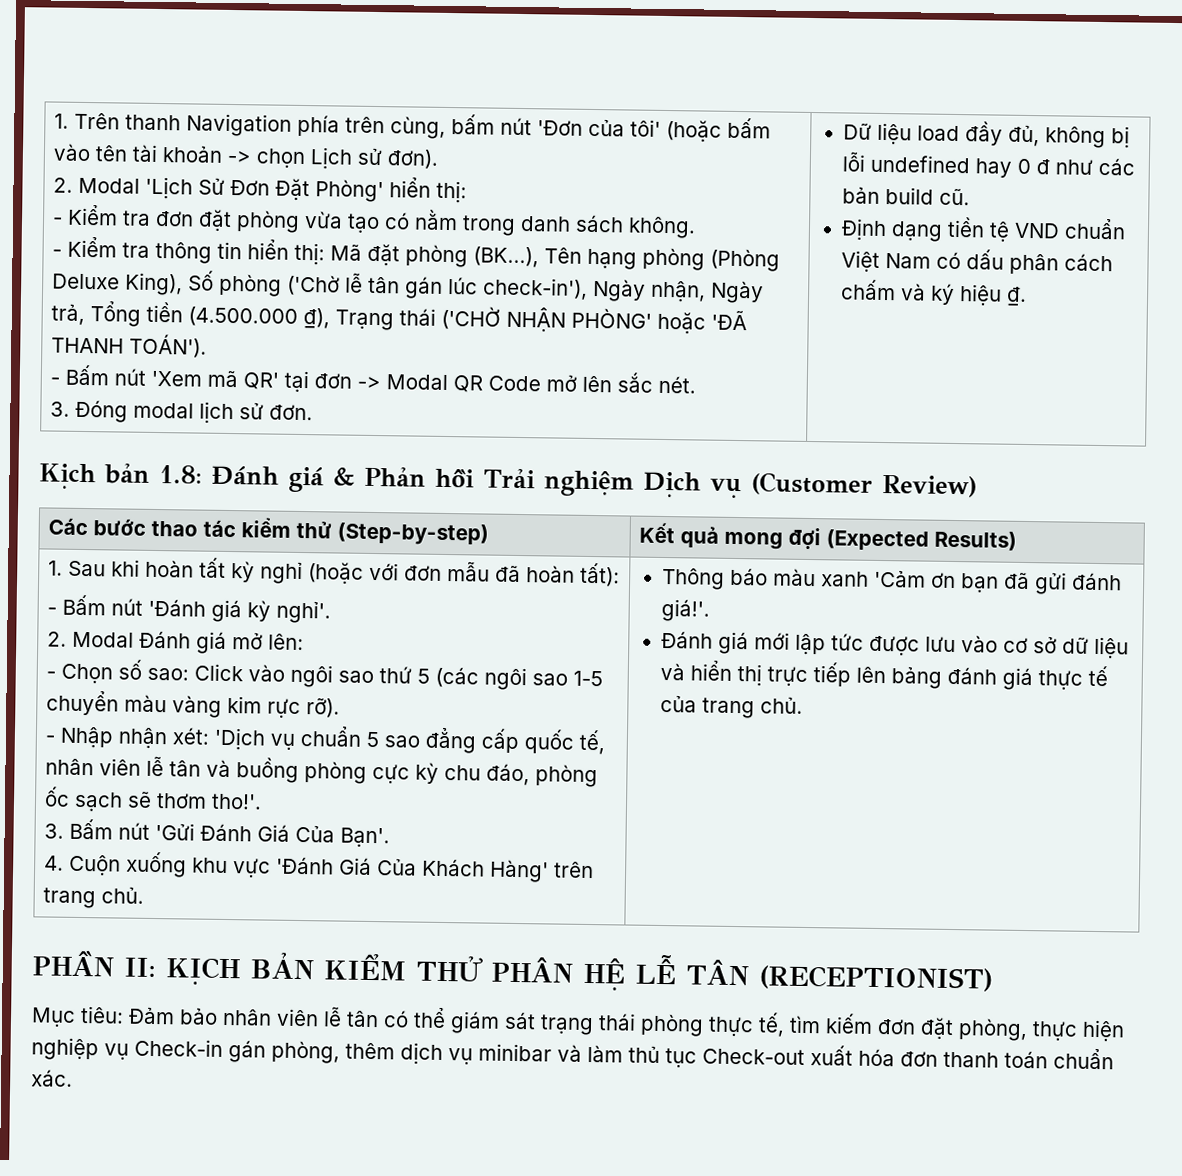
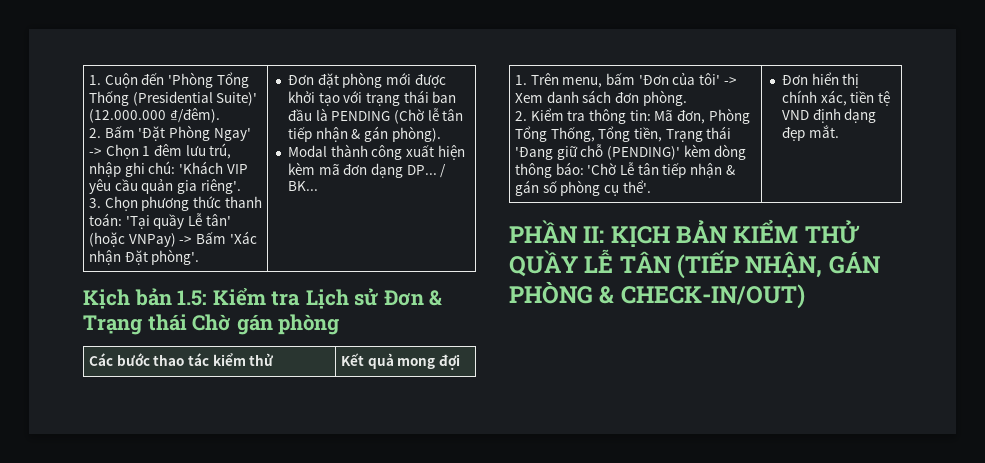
- 1. Trên thanh Navigation phía trên cùng, bấm nút 'Đơn của tôi' (hoặc bấm vào tên tài khoản -> chọn Lịch sử đơn).
- 2. Modal 'Lịch Sử Đơn Đặt Phòng' hiển thị:
- - Kiểm tra đơn đặt phòng vừa tạo có nằm trong danh sách không.
- - Kiểm tra thông tin hiển thị: Mã đặt phòng (BK...), Tên hạng phòng (Phòng Deluxe King), Số phòng ('Chờ lễ tân gán lúc check-in'), Ngày nhận, Ngày trả, Tổng tiền (4.500.000 ₫), Trạng thái ('CHỜ NHẬN PHÒNG' hoặc 'ĐÃ THANH TOÁN').
- - Bấm nút 'Xem mã QR' tại đơn -> Modal QR Code mở lên sắc nét.
- 3. Đóng modal lịch sử đơn. | Dữ liệu load đầy đủ, không bị lỗi undefined hay 0 đ như các bản build cũ.
- Định dạng tiền tệ VND chuẩn Việt Nam có dấu phân cách chấm và ký hiệu ₫.
- Kịch bản 1.8: Đánh giá & Phản hồi Trải nghiệm Dịch vụ (Customer Review)
+ 1. Cuộn đến 'Phòng Tổng Thống (Presidential Suite)' (12.000.000 ₫/đêm).
+ 2. Bấm 'Đặt Phòng Ngay' -> Chọn 1 đêm lưu trú, nhập ghi chú: 'Khách VIP yêu cầu quản gia riêng'.
+ 3. Chọn phương thức thanh toán: 'Tại quầy Lễ tân' (hoặc VNPay) -> Bấm 'Xác nhận Đặt phòng'. | Đơn đặt phòng mới được khởi tạo với trạng thái ban đầu là PENDING (Chờ lễ tân tiếp nhận & gán phòng).
+ Modal thành công xuất hiện kèm mã đơn dạng DP... / BK...
+ Kịch bản 1.5: Kiểm tra Lịch sử Đơn & Trạng thái Chờ gán phòng
- Các bước thao tác kiểm thử (Step-by-step) | Kết quả mong đợi (Expected Results)
- 1. Sau khi hoàn tất kỳ nghỉ (hoặc với đơn mẫu đã hoàn tất):
- - Bấm nút 'Đánh giá kỳ nghỉ'.
- 2. Modal Đánh giá mở lên:
- - Chọn số sao: Click vào ngôi sao thứ 5 (các ngôi sao 1-5 chuyển màu vàng kim rực rỡ).
- - Nhập nhận xét: 'Dịch vụ chuẩn 5 sao đẳng cấp quốc tế, nhân viên lễ tân và buồng phòng cực kỳ chu đáo, phòng ốc sạch sẽ thơm tho!'.
- 3. Bấm nút 'Gửi Đánh Giá Của Bạn'.
- 4. Cuộn xuống khu vực 'Đánh Giá Của Khách Hàng' trên trang chủ. | Thông báo màu xanh 'Cảm ơn bạn đã gửi đánh giá!'.
- Đánh giá mới lập tức được lưu vào cơ sở dữ liệu và hiển thị trực tiếp lên bảng đánh giá thực tế của trang chủ.
+ Các bước thao tác kiểm thử | Kết quả mong đợi
+ 1. Trên menu, bấm 'Đơn của tôi' -> Xem danh sách đơn phòng.
+ 2. Kiểm tra thông tin: Mã đơn, Phòng Tổng Thống, Tổng tiền, Trạng thái 'Đang giữ chỗ (PENDING)' kèm dòng thông báo: 'Chờ Lễ tân tiếp nhận & gán số phòng cụ thể'. | Đơn hiển thị chính xác, tiền tệ VND định dạng đẹp mắt.
- PHẦN II: KỊCH BẢN KIỂM THỬ PHÂN HỆ LỄ TÂN (RECEPTIONIST)
- Mục tiêu: Đảm bảo nhân viên lễ tân có thể giám sát trạng thái phòng thực tế, tìm kiếm đơn đặt phòng, thực hiện nghiệp vụ Check-in gán phòng, thêm dịch vụ minibar và làm thủ tục Check-out xuất hóa đơn thanh toán chuẩn xác.
+ PHẦN II: KỊCH BẢN KIỂM THỬ QUẦY LỄ TÂN (TIẾP NHẬN, GÁN PHÒNG & CHECK-IN/OUT)

